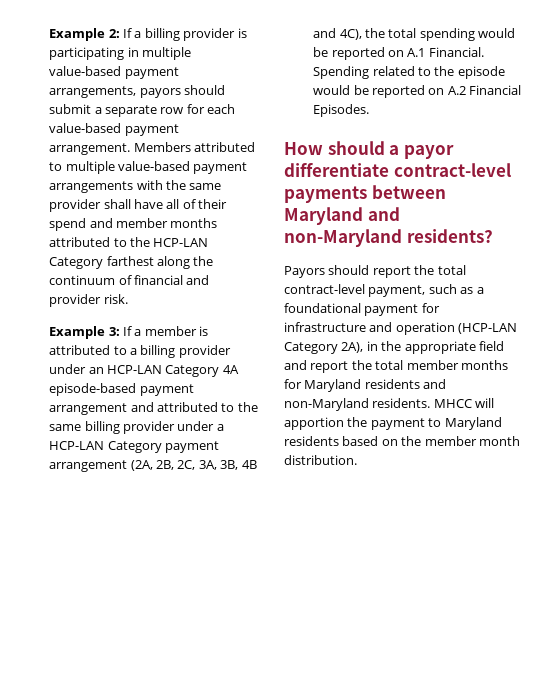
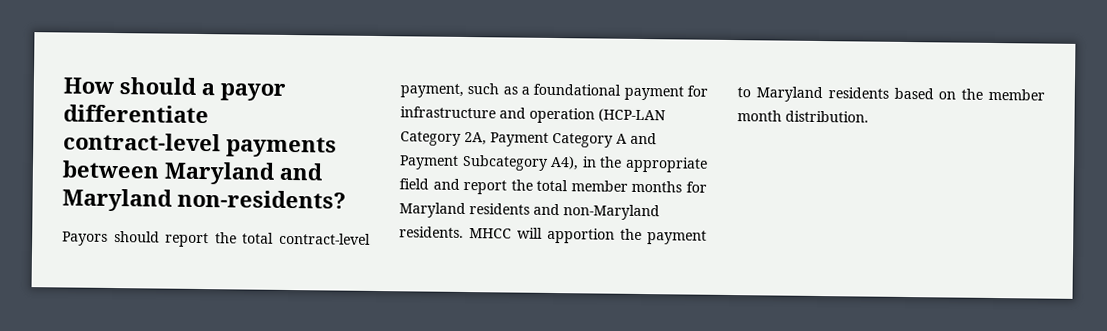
- Example 2: If a billing provider is participating in multiple value-based payment arrangements, payors should submit a separate row for each value-based payment arrangement. Members attributed to multiple value-based payment arrangements with the same provider shall have all of their spend and member months attributed to the HCP-LAN Category farthest along the continuum of financial and provider risk.
- Example 3: If a member is attributed to a billing provider under an HCP-LAN Category 4A episode-based payment arrangement and attributed to the same billing provider under a HCP-LAN Category payment arrangement (2A, 2B, 2C, 3A, 3B, 4B and 4C), the total spending would be reported on A.1 Financial. Spending related to the episode would be reported on A.2 Financial Episodes.
- How should a payor differentiate contract-level payments between Maryland and non-Maryland residents?
+ How should a payor differentiate contract-level payments between Maryland and Maryland non-residents?
- Payors should report the total contract-level payment, such as a foundational payment for infrastructure and operation (HCP-LAN Category 2A), in the appropriate field and report the total member months for Maryland residents and non-Maryland residents.
+ Payors should report the total contract-level payment, such as a foundational payment for infrastructure and operation (HCP-LAN Category 2A, Payment Category A and Payment Subcategory A4), in the appropriate field and report the total member months for Maryland residents and non-Maryland residents.

